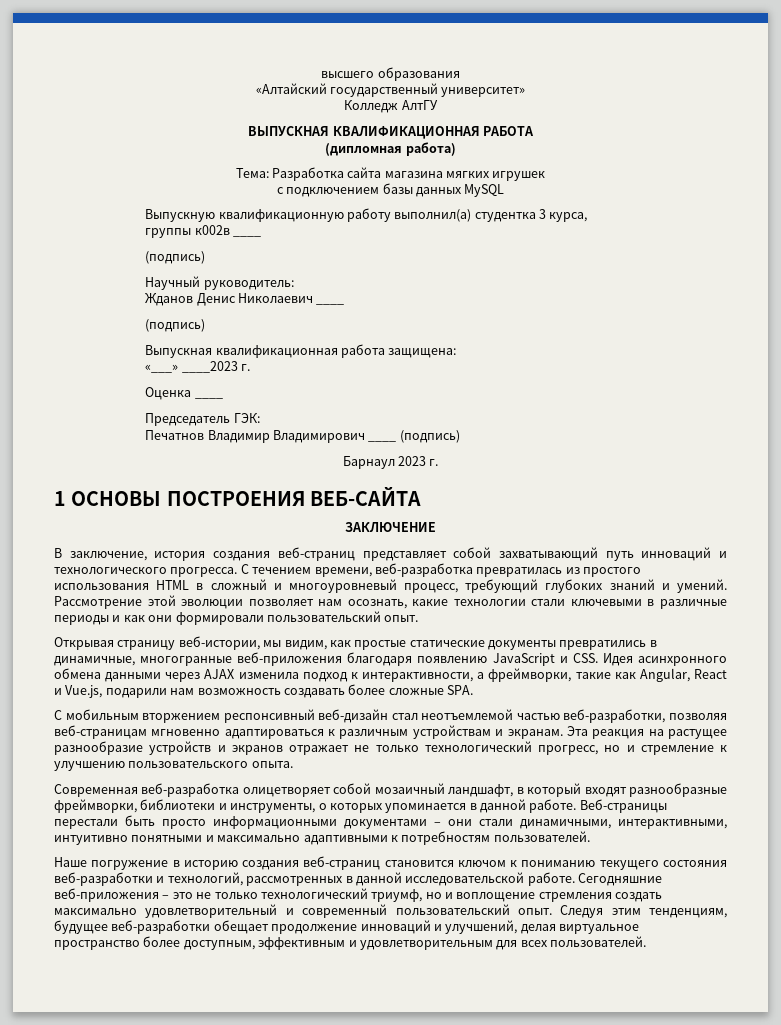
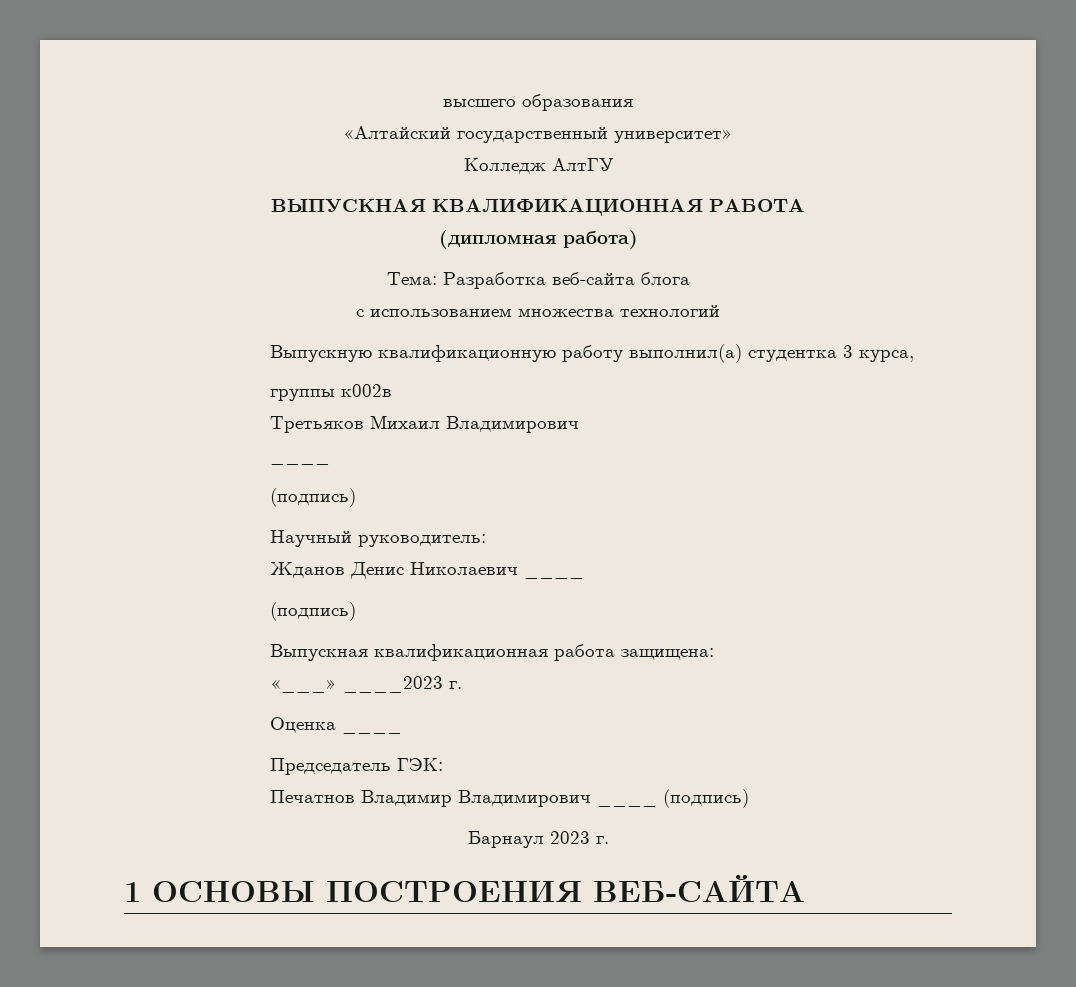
- Тема: Разработка сайта магазина мягких игрушек
- с подключением базы данных MySQL
+ Тема: Разработка веб-сайта блога
+ с использованием множества технологий
- группы к002в ____
+ группы к002в
+ Третьяков Михаил Владимирович
+ ____
- ЗАКЛЮЧЕНИЕ
- В заключение, история создания веб-страниц представляет собой захватывающий путь инноваций и технологического прогресса. С течением времени, веб-разработка превратилась из простого использования HTML в сложный и многоуровневый процесс, требующий глубоких знаний и умений. Рассмотрение этой эволюции позволяет нам осознать, какие технологии стали ключевыми в различные периоды и как они формировали пользовательский опыт.
- Открывая страницу веб-истории, мы видим, как простые статические документы превратились в динамичные, многогранные веб-приложения благодаря появлению JavaScript и CSS. Идея асинхронного обмена данными через AJAX изменила подход к интерактивности, а фреймворки, такие как Angular, React и Vue.js, подарили нам возможность создавать более сложные SPA.
- С мобильным вторжением респонсивный веб-дизайн стал неотъемлемой частью веб-разработки, позволяя веб-страницам мгновенно адаптироваться к различным устройствам и экранам. Эта реакция на растущее разнообразие устройств и экранов отражает не только технологический прогресс, но и стремление к улучшению пользовательского опыта.
- Современная веб-разработка олицетворяет собой мозаичный ландшафт, в который входят разнообразные фреймворки, библиотеки и инструменты, о которых упоминается в данной работе. Веб-страницы перестали быть просто информационными документами – они стали динамичными, интерактивными, интуитивно понятными и максимально адаптивными к потребностям пользователей.
- Наше погружение в историю создания веб-страниц становится ключом к пониманию текущего состояния веб-разработки и технологий, рассмотренных в данной исследовательской работе. Сегодняшние веб-приложения – это не только технологический триумф, но и воплощение стремления создать максимально удовлетворительный и современный пользовательский опыт. Следуя этим тенденциям, будущее веб-разработки обещает продолжение инноваций и улучшений, делая виртуальное пространство более доступным, эффективным и удовлетворительным для всех пользователей.

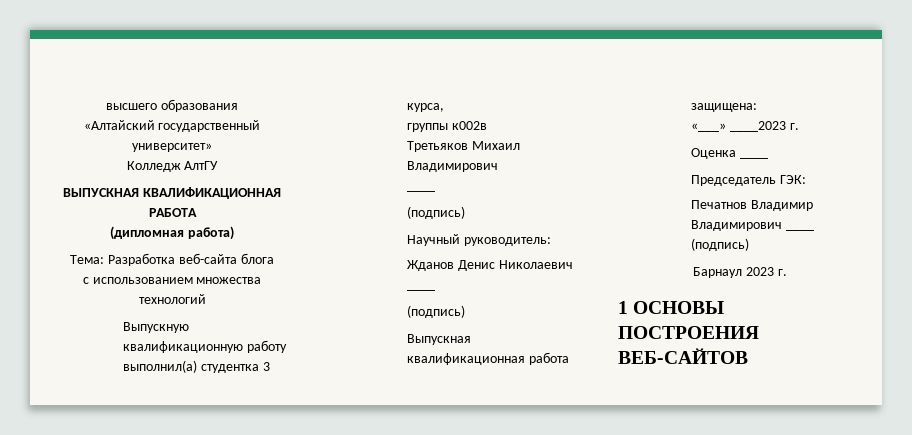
- 1 ОСНОВЫ ПОСТРОЕНИЯ ВЕБ-САЙТА
+ 1 ОСНОВЫ ПОСТРОЕНИЯ ВЕБ-САЙТОВ

